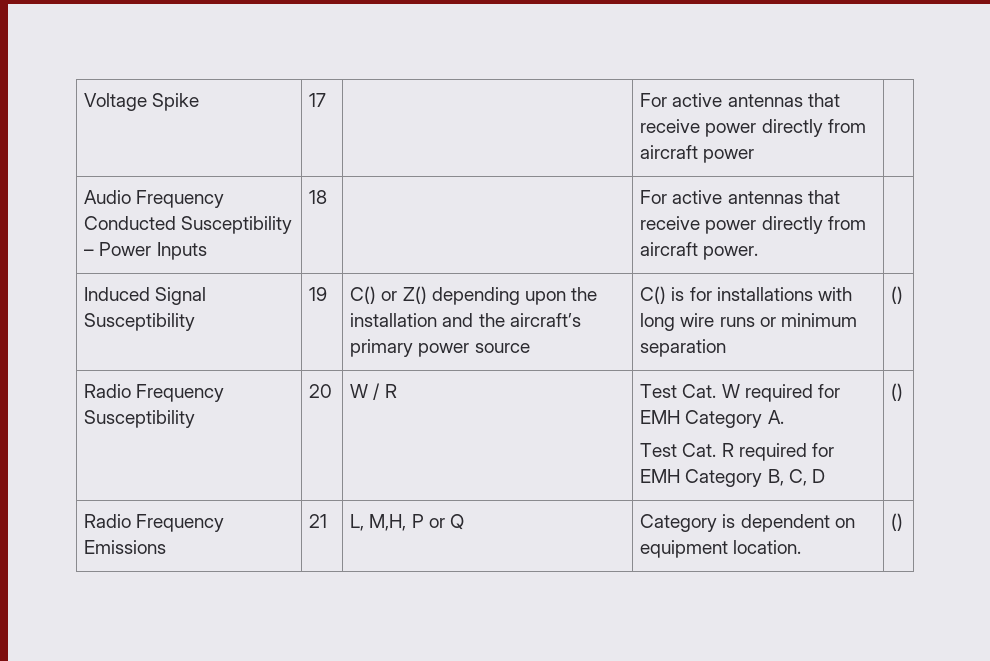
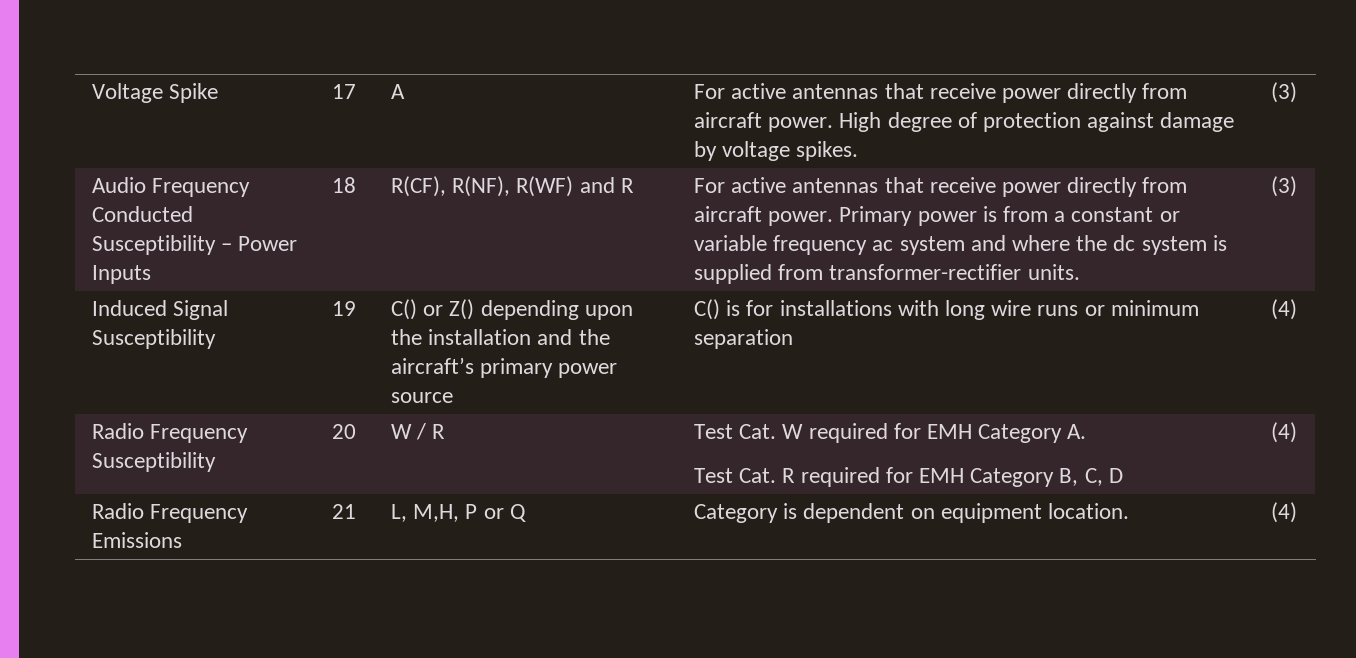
- Voltage Spike | 17 | | For active antennas that receive power directly from aircraft power |
+ Voltage Spike | 17 | A | For active antennas that receive power directly from aircraft power. High degree of protection against damage by voltage spikes. | (3)
+ R(CF), R(NF), R(WF) and R
+ Primary power is from a constant or variable frequency ac system and where the dc system is supplied from transformer-rectifier units. | (3)
- Induced Signal Susceptibility | 19 | C() or Z() depending upon the installation and the aircraft’s primary power source | C() is for installations with long wire runs or minimum separation | ()
+ Induced Signal Susceptibility | 19 | C() or Z() depending upon the installation and the aircraft’s primary power source | C() is for installations with long wire runs or minimum separation | (4)
  Radio Frequency Susceptibility | 20 | W / R | Test Cat. W required for EMH Category A.
- Test Cat. R required for EMH Category B, C, D | ()
+ Test Cat. R required for EMH Category B, C, D | (4)
- Radio Frequency Emissions | 21 | L, M,H, P or Q | Category is dependent on equipment location. | ()
+ Radio Frequency Emissions | 21 | L, M,H, P or Q | Category is dependent on equipment location. | (4)

